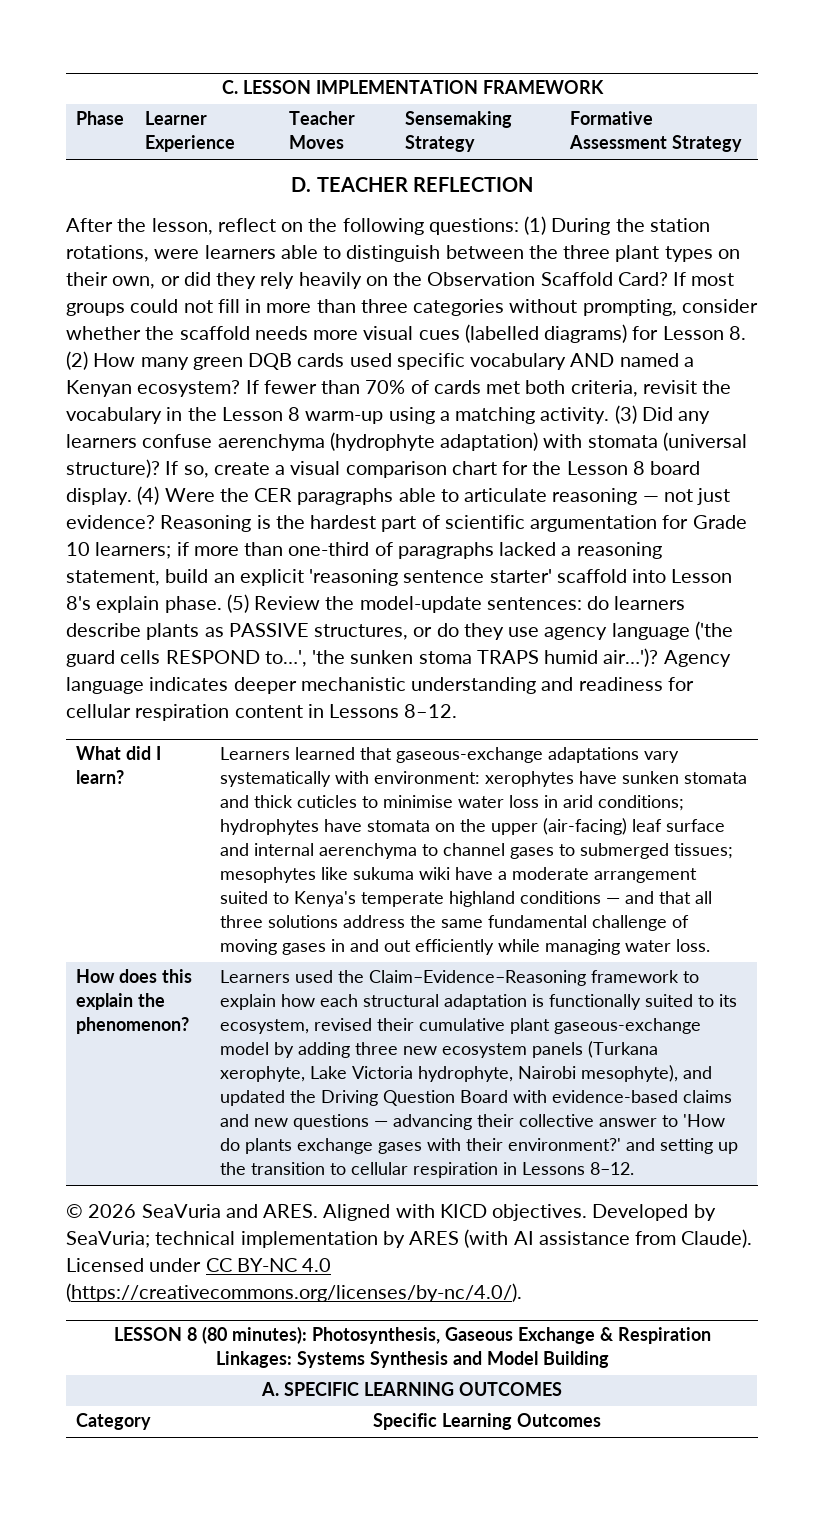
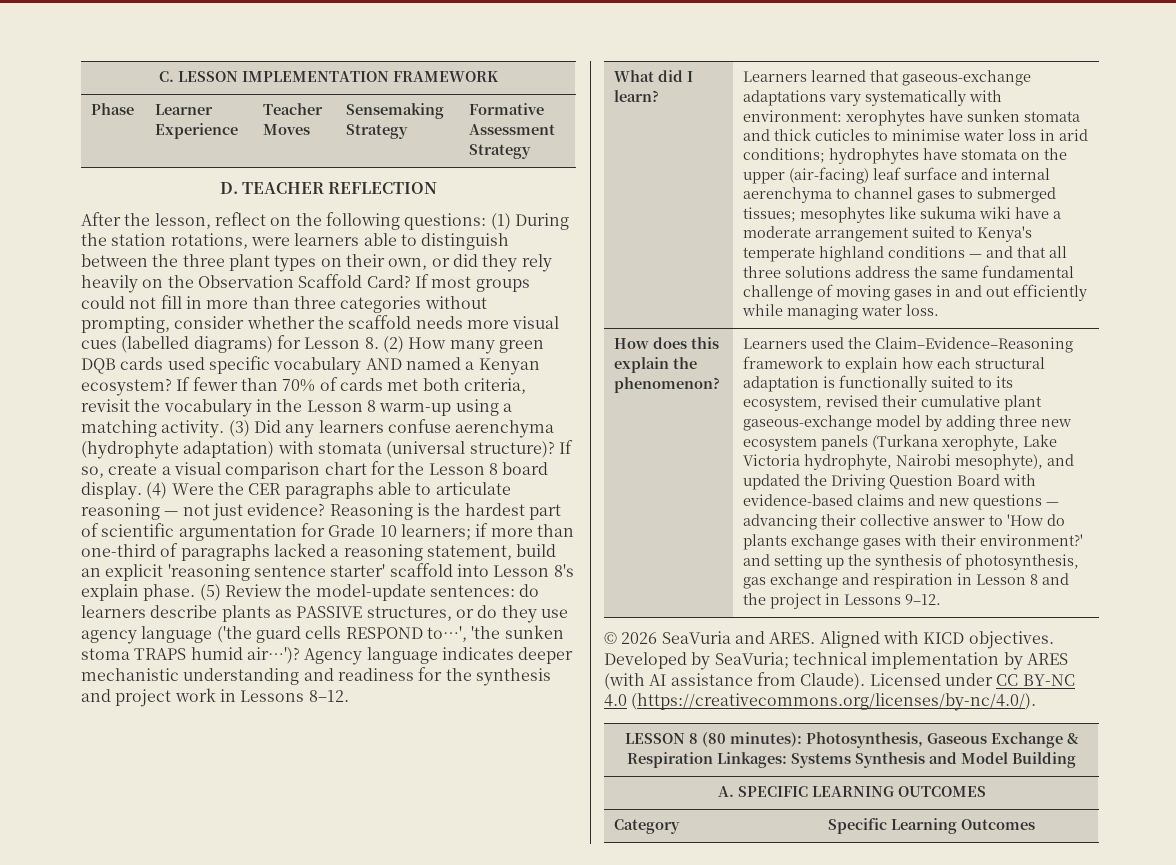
- Agency language indicates deeper mechanistic understanding and readiness for cellular respiration content in Lessons 8–12.
+ Agency language indicates deeper mechanistic understanding and readiness for the synthesis and project work in Lessons 8–12.
- Learners used the Claim–Evidence–Reasoning framework to explain how each structural adaptation is functionally suited to its ecosystem, revised their cumulative plant gaseous-exchange model by adding three new ecosystem panels (Turkana xerophyte, Lake Victoria hydrophyte, Nairobi mesophyte), and updated the Driving Question Board with evidence-based claims and new questions — advancing their collective answer to 'How do plants exchange gases with their environment?' and setting up the transition to cellular respiration in Lessons 8–12.
+ Learners used the Claim–Evidence–Reasoning framework to explain how each structural adaptation is functionally suited to its ecosystem, revised their cumulative plant gaseous-exchange model by adding three new ecosystem panels (Turkana xerophyte, Lake Victoria hydrophyte, Nairobi mesophyte), and updated the Driving Question Board with evidence-based claims and new questions — advancing their collective answer to 'How do plants exchange gases with their environment?' and setting up the synthesis of photosynthesis, gas exchange and respiration in Lesson 8 and the project in Lessons 9–12.

